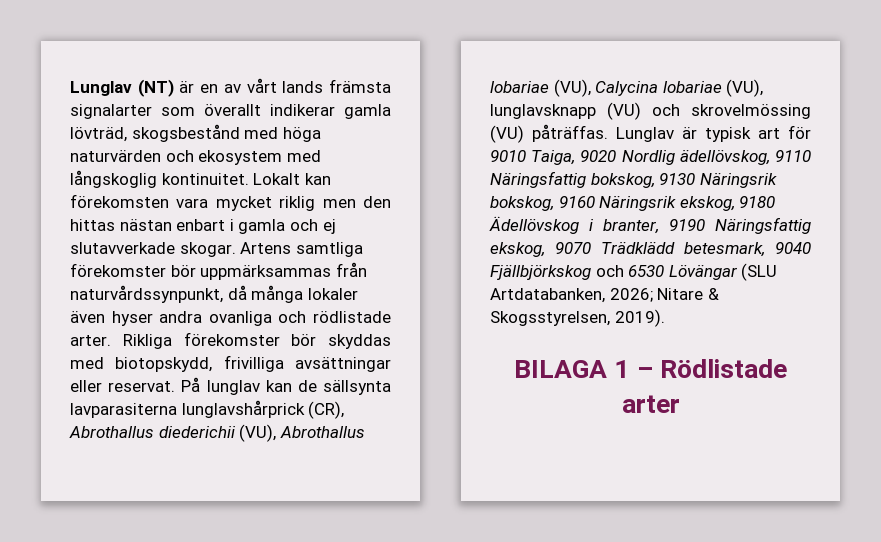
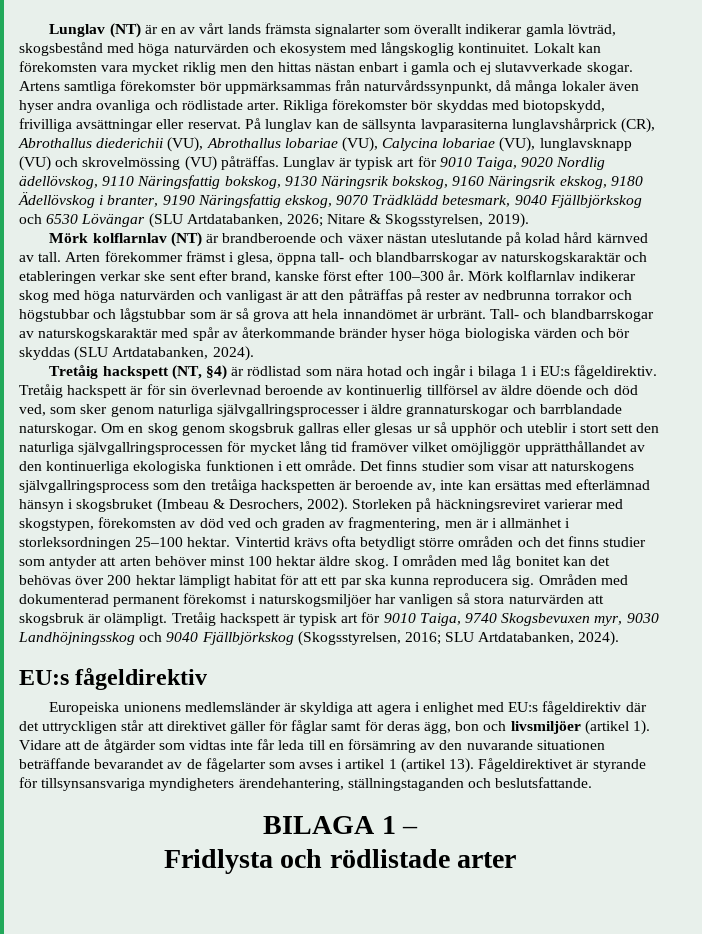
+ Mörk kolflarnlav (NT) är brandberoende och växer nästan uteslutande på kolad hård kärnved av tall. Arten förekommer främst i glesa, öppna tall- och blandbarrskogar av naturskogskaraktär och etableringen verkar ske sent efter brand, kanske först efter 100–300 år. Mörk kolflarnlav indikerar skog med höga naturvärden och vanligast är att den påträffas på rester av nedbrunna torrakor och högstubbar och lågstubbar som är så grova att hela innandömet är urbränt. Tall- och blandbarrskogar av naturskogskaraktär med spår av återkommande bränder hyser höga biologiska värden och bör skyddas (SLU Artdatabanken, 2024).
+ Tretåig hackspett (NT, §4) är rödlistad som nära hotad och ingår i bilaga 1 i EU:s fågeldirektiv. Tretåig hackspett är för sin överlevnad beroende av kontinuerlig tillförsel av äldre döende och död ved, som sker genom naturliga självgallringsprocesser i äldre grannaturskogar och barrblandade naturskogar. Om en skog genom skogsbruk gallras eller glesas ur så upphör och uteblir i stort sett den naturliga självgallringsprocessen för mycket lång tid framöver vilket omöjliggör upprätthållandet av den kontinuerliga ekologiska funktionen i ett område. Det finns studier som visar att naturskogens självgallringsprocess som den tretåiga hackspetten är beroende av, inte kan ersättas med efterlämnad hänsyn i skogsbruket (Imbeau & Desrochers, 2002). Storleken på häckningsreviret varierar med skogstypen, förekomsten av död ved och graden av fragmentering, men är i allmänhet i storleksordningen 25–100 hektar. Vintertid krävs ofta betydligt större områden och det finns studier som antyder att arten behöver minst 100 hektar äldre skog. I områden med låg bonitet kan det behövas över 200 hektar lämpligt habitat för att ett par ska kunna reproducera sig. Områden med dokumenterad permanent förekomst i naturskogsmiljöer har vanligen så stora naturvärden att skogsbruk är olämpligt. Tretåig hackspett är typisk art för 9010 Taiga, 9740 Skogsbevuxen myr, 9030 Landhöjningsskog och 9040 Fjällbjörkskog (Skogsstyrelsen, 2016; SLU Artdatabanken, 2024).
+ EU:s fågeldirektiv
+ Europeiska unionens medlemsländer är skyldiga att agera i enlighet med EU:s fågeldirektiv där det uttryckligen står att direktivet gäller för fåglar samt för deras ägg, bon och livsmiljöer (artikel 1). Vidare att de åtgärder som vidtas inte får leda till en försämring av den nuvarande situationen beträffande bevarandet av de fågelarter som avses i artikel 1 (artikel 13). Fågeldirektivet är styrande för tillsynsansvariga myndigheters ärendehantering, ställningstaganden och beslutsfattande.
- BILAGA 1 – Rödlistade arter
+ BILAGA 1 –
+ Fridlysta och rödlistade arter

